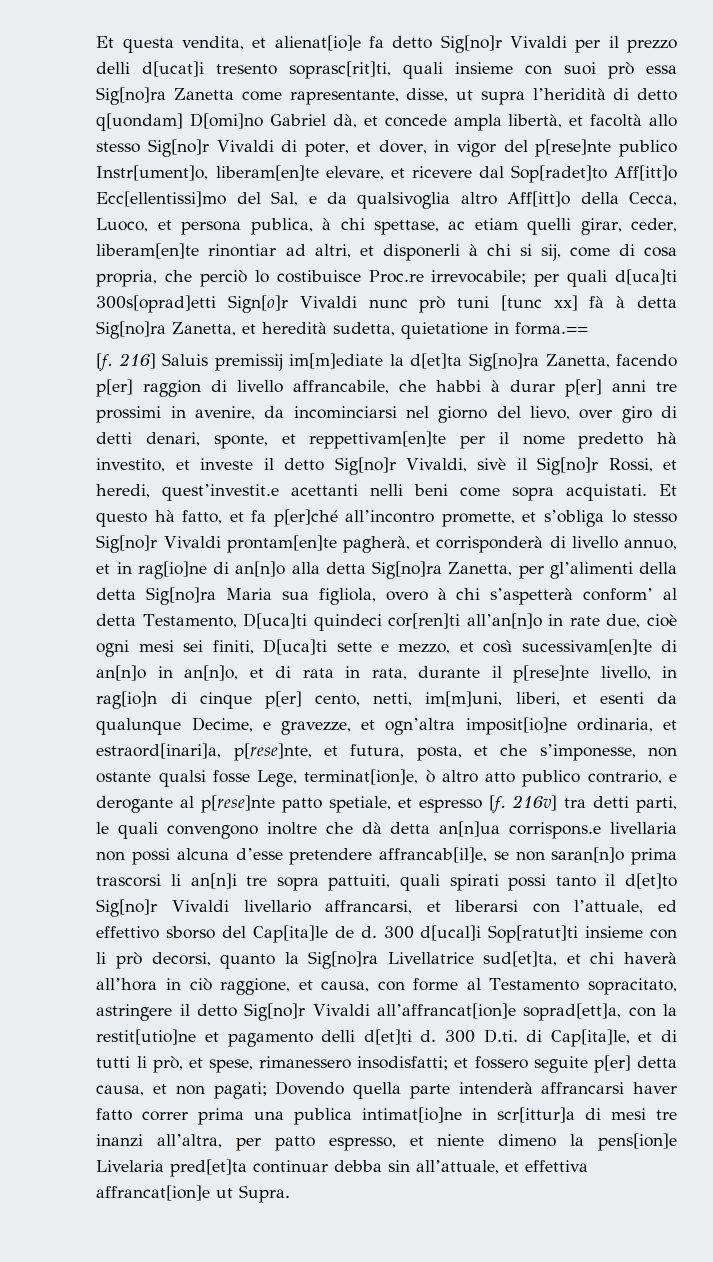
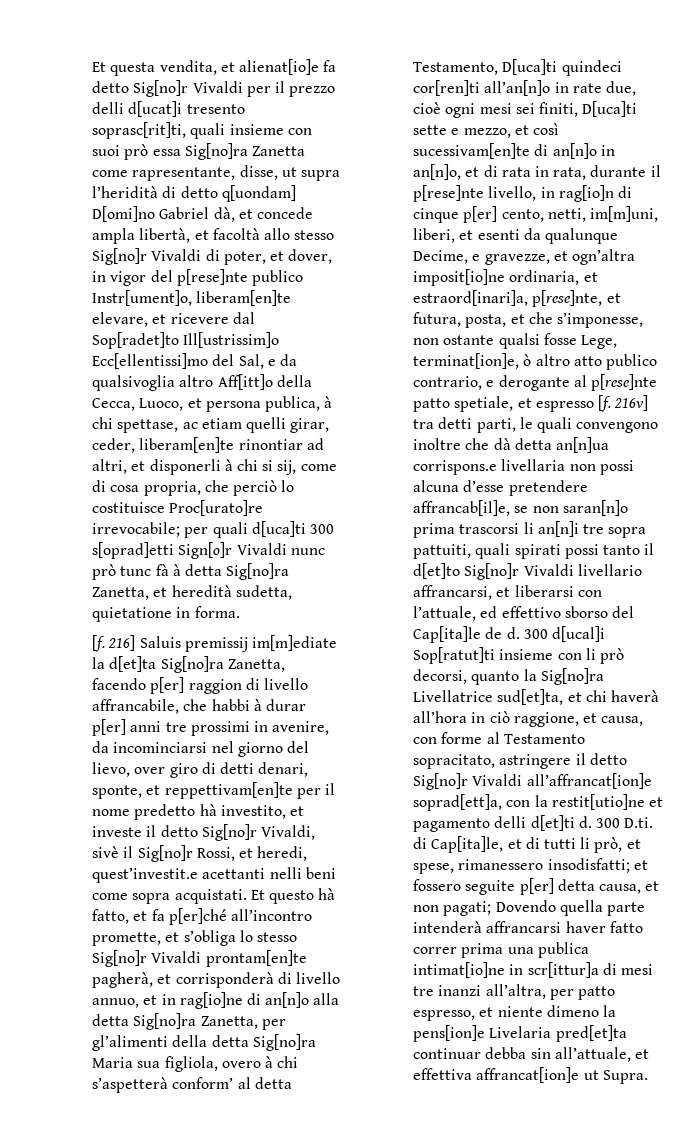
- Et questa vendita, et alienat[io]e fa detto Sig[no]r Vivaldi per il prezzo delli d[ucat]i tresento soprasc[rit]ti, quali insieme con suoi prò essa Sig[no]ra Zanetta come rapresentante, disse, ut supra l’heridità di detto q[uondam] D[omi]no Gabriel dà, et concede ampla libertà, et facoltà allo stesso Sig[no]r Vivaldi di poter, et dover, in vigor del p[rese]nte publico Instr[ument]o, liberam[en]te elevare, et ricevere dal Sop[radet]to Aff[itt]o Ecc[ellentissi]mo del Sal, e da qualsivoglia altro Aff[itt]o della Cecca, Luoco, et persona publica, à chi spettase, ac etiam quelli girar, ceder, liberam[en]te rinontiar ad altri, et disponerli à chi si sij, come di cosa propria, che perciò lo costibuisce Proc.re irrevocabile;
+ Et questa vendita, et alienat[io]e fa detto Sig[no]r Vivaldi per il prezzo delli d[ucat]i tresento soprasc[rit]ti, quali insieme con suoi prò essa Sig[no]ra Zanetta come rapresentante, disse, ut supra l’heridità di detto q[uondam] D[omi]no Gabriel dà, et concede ampla libertà, et facoltà allo stesso Sig[no]r Vivaldi di poter, et dover, in vigor del p[rese]nte publico Instr[ument]o, liberam[en]te elevare, et ricevere dal Sop[radet]to Ill[ustrissim]o Ecc[ellentissi]mo del Sal, e da qualsivoglia altro Aff[itt]o della Cecca, Luoco, et persona publica, à chi spettase, ac etiam quelli girar, ceder, liberam[en]te rinontiar ad altri, et disponerli à chi si sij, come di cosa propria, che perciò lo costituisce Proc[urato]re irrevocabile;
- per quali d[uca]ti 300s[oprad]etti Sign[o]r Vivaldi nunc prò tuni [tunc xx] fà à detta Sig[no]ra Zanetta, et heredità sudetta, quietatione in forma.==
+ per quali d[uca]ti 300 s[oprad]etti Sign[o]r Vivaldi nunc prò tunc fà à detta Sig[no]ra Zanetta, et heredità sudetta, quietatione in forma.

